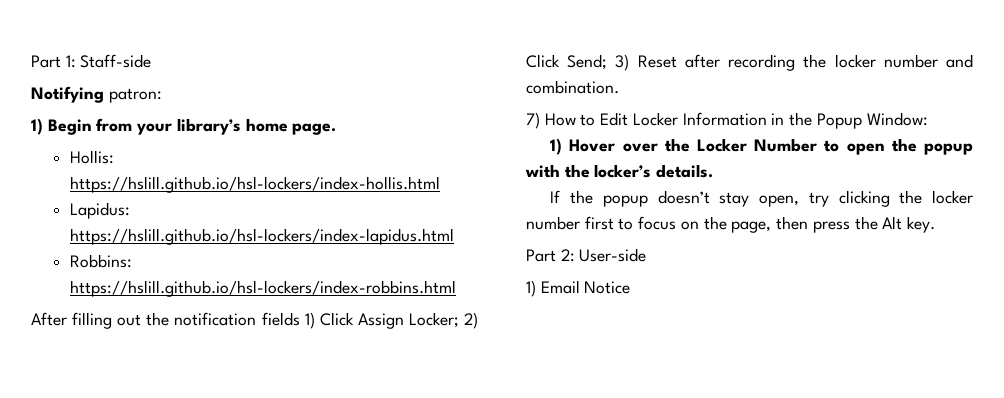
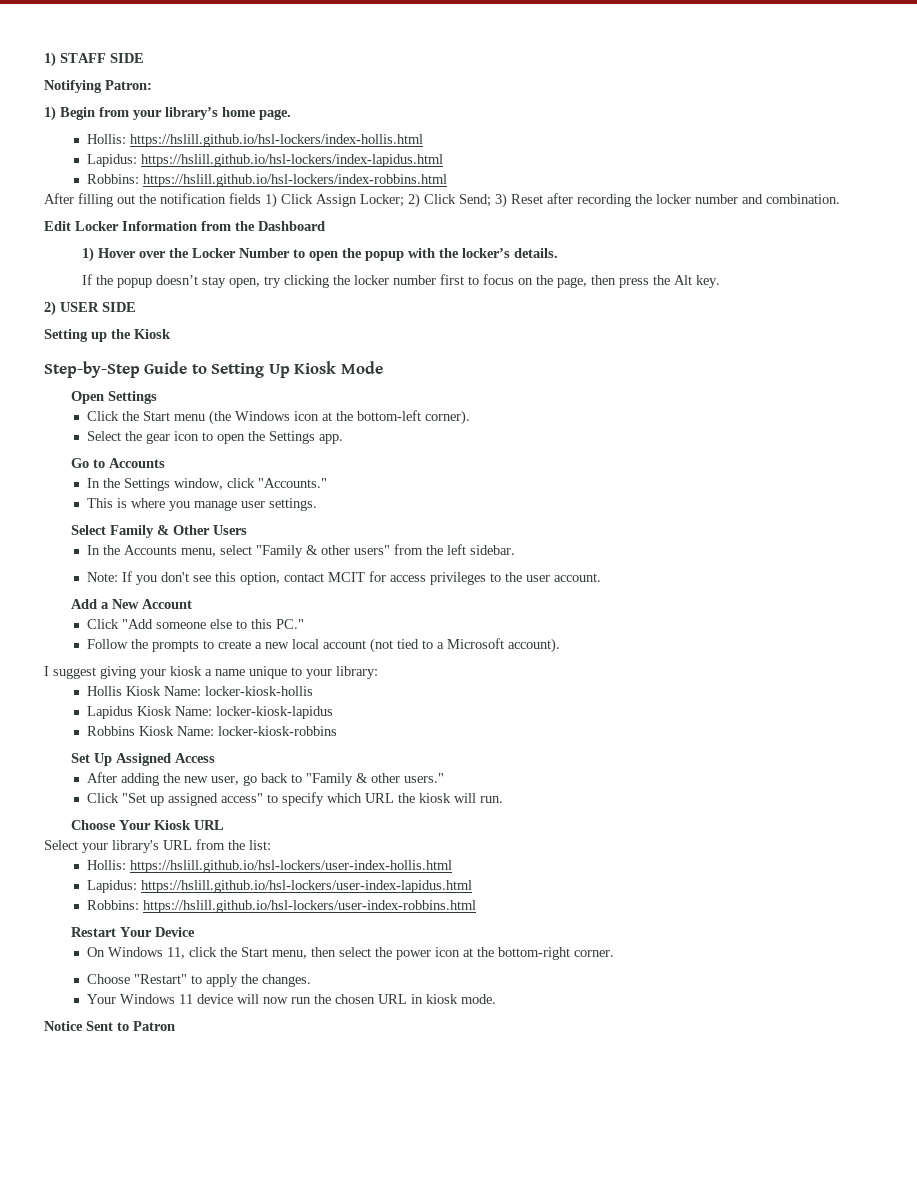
- Part 1: Staff-side
+ 1) STAFF SIDE
- Notifying patron:
+ Notifying Patron:
- 7) How to Edit Locker Information in the Popup Window:
+ Edit Locker Information from the Dashboard
- Part 2: User-side
- 1) Email Notice
+ 2) USER SIDE
+ Setting up the Kiosk
+ Step-by-Step Guide to Setting Up Kiosk Mode
+ Open Settings
+ Click the Start menu (the Windows icon at the bottom-left corner).
+ Select the gear icon to open the Settings app.
+ Go to Accounts
+ In the Settings window, click "Accounts."
+ This is where you manage user settings.
+ Select Family & Other Users
+ In the Accounts menu, select "Family & other users" from the left sidebar.
+ Note: If you don't see this option, contact MCIT for access privileges to the user account.
+ Add a New Account
+ Click "Add someone else to this PC."
+ Follow the prompts to create a new local account (not tied to a Microsoft account).
+ I suggest giving your kiosk a name unique to your library:
+ Hollis Kiosk Name: locker-kiosk-hollis
+ Lapidus Kiosk Name: locker-kiosk-lapidus
+ Robbins Kiosk Name: locker-kiosk-robbins
+ Set Up Assigned Access
+ After adding the new user, go back to "Family & other users."
+ Click "Set up assigned access" to specify which URL the kiosk will run.
+ Choose Your Kiosk URL
+ Select your library's URL from the list:
+ Hollis: https://hslill.github.io/hsl-lockers/user-index-hollis.html
+ Lapidus: https://hslill.github.io/hsl-lockers/user-index-lapidus.html
+ Robbins: https://hslill.github.io/hsl-lockers/user-index-robbins.html
+ Restart Your Device
+ On Windows 11, click the Start menu, then select the power icon at the bottom-right corner.
+ Choose "Restart" to apply the changes.
+ Your Windows 11 device will now run the chosen URL in kiosk mode.
+ Notice Sent to Patron

